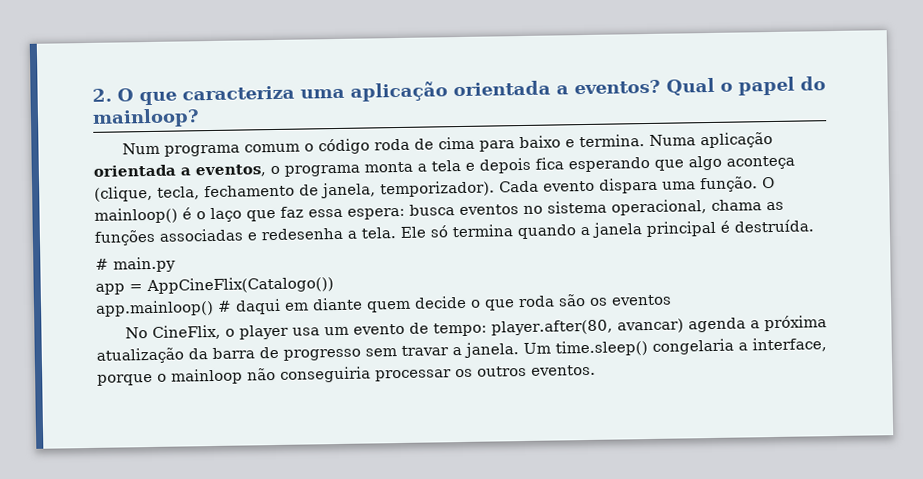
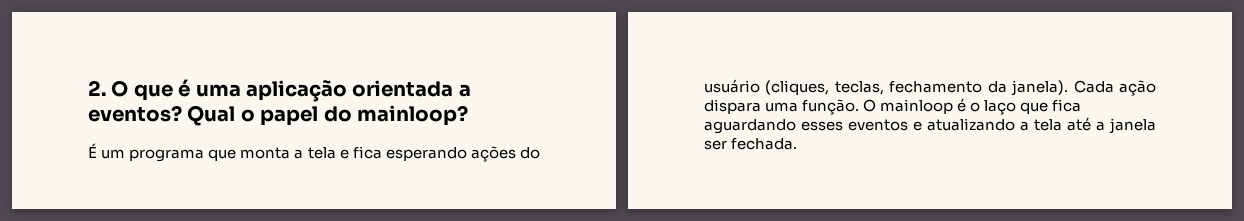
- 2. O que caracteriza uma aplicação orientada a eventos?
+ 2. O que é uma aplicação orientada a eventos?
- Num programa comum o código roda de cima para baixo e termina. Numa aplicação orientada a eventos, o programa monta a tela e depois fica esperando que algo aconteça (clique, tecla, fechamento de janela, temporizador). Cada evento dispara uma função.
+ É um programa que monta a tela e fica esperando ações do usuário (cliques, teclas, fechamento da janela). Cada ação dispara uma função.
- O mainloop() é o laço que faz essa espera: busca eventos no sistema operacional, chama as funções associadas e redesenha a tela. Ele só termina quando a janela principal é destruída.
- # main.py
- app = AppCineFlix(Catalogo())
- app.mainloop() # daqui em diante quem decide o que roda são os eventos
- No CineFlix, o player usa um evento de tempo: player.after(80, avancar) agenda a próxima atualização da barra de progresso sem travar a janela. Um time.sleep() congelaria a interface, porque o mainloop não conseguiria processar os outros eventos.
+ O mainloop é o laço que fica aguardando esses eventos e atualizando a tela até a janela ser fechada.

